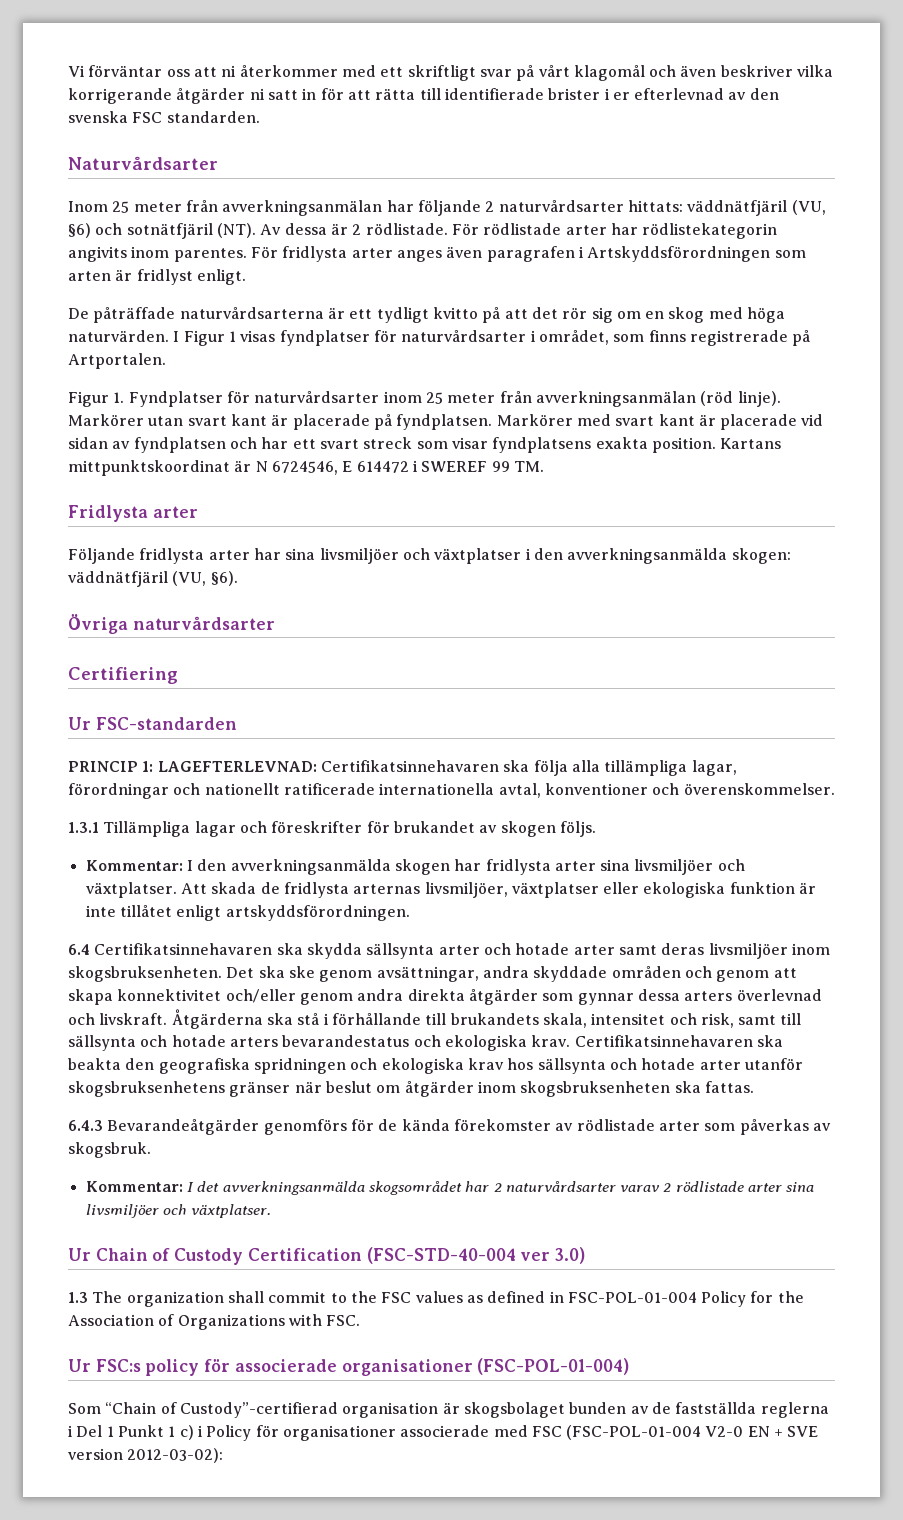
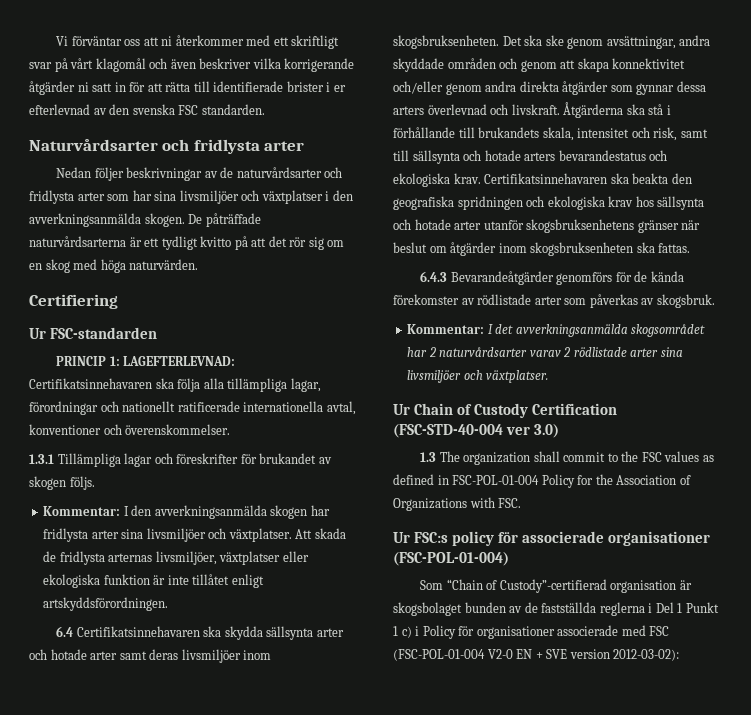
- Naturvårdsarter
- Inom 25 meter från avverkningsanmälan har följande 2 naturvårdsarter hittats: väddnätfjäril (VU, §6) och sotnätfjäril (NT). Av dessa är 2 rödlistade. För rödlistade arter har rödlistekategorin angivits inom parentes. För fridlysta arter anges även paragrafen i Artskyddsförordningen som arten är fridlyst enligt.
- De påträffade naturvårdsarterna är ett tydligt kvitto på att det rör sig om en skog med höga naturvärden. I Figur 1 visas fyndplatser för naturvårdsarter i området, som finns registrerade på Artportalen.
- Figur 1. Fyndplatser för naturvårdsarter inom 25 meter från avverkningsanmälan (röd linje). Markörer utan svart kant är placerade på fyndplatsen. Markörer med svart kant är placerade vid sidan av fyndplatsen och har ett svart streck som visar fyndplatsens exakta position. Kartans mittpunktskoordinat är N 6724546, E 614472 i SWEREF 99 TM.
- Fridlysta arter
- Följande fridlysta arter har sina livsmiljöer och växtplatser i den avverkningsanmälda skogen: väddnätfjäril (VU, §6).
- Övriga naturvårdsarter
+ Naturvårdsarter och fridlysta arter
+ Nedan följer beskrivningar av de naturvårdsarter och fridlysta arter som har sina livsmiljöer och växtplatser i den avverkningsanmälda skogen. De påträffade naturvårdsarterna är ett tydligt kvitto på att det rör sig om en skog med höga naturvärden.

